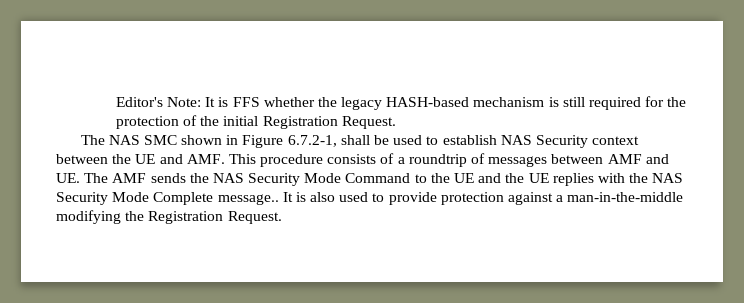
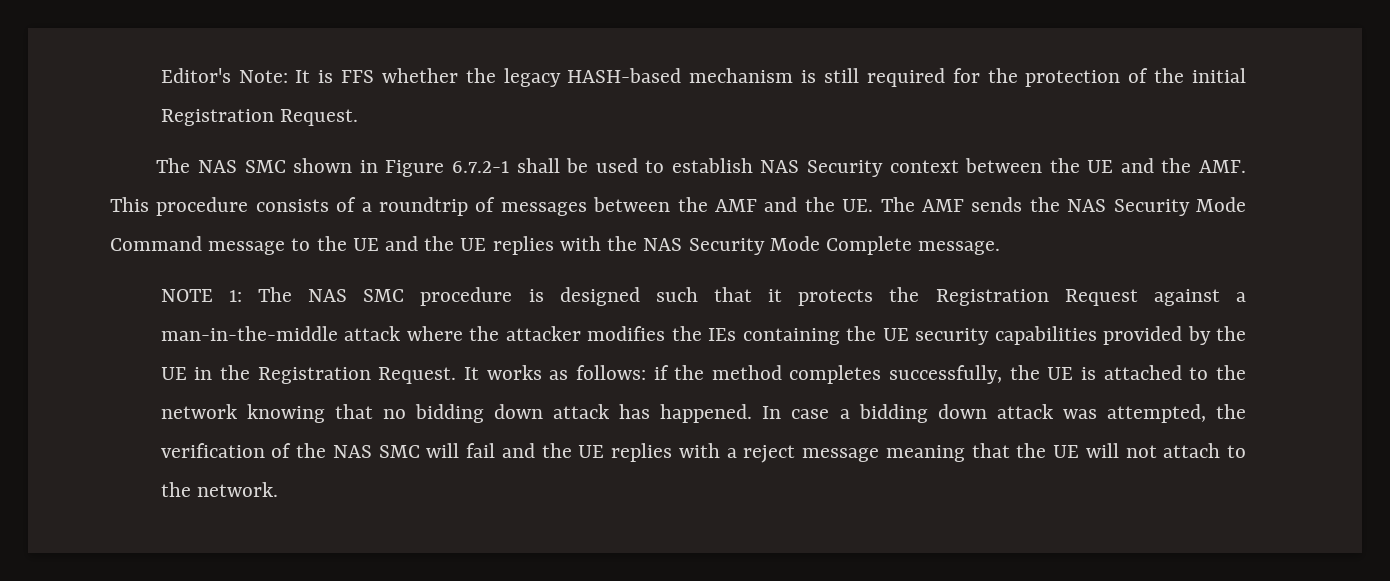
- The NAS SMC shown in Figure 6.7.2-1, shall be used to establish NAS Security context between the UE and AMF. This procedure consists of a roundtrip of messages between AMF and UE. The AMF sends the NAS Security Mode Command to the UE and the UE replies with the NAS Security Mode Complete message.. It is also used to provide protection against a man-in-the-middle modifying the Registration Request.
+ The NAS SMC shown in Figure 6.7.2-1 shall be used to establish NAS Security context between the UE and the AMF. This procedure consists of a roundtrip of messages between the AMF and the UE. The AMF sends the NAS Security Mode Command message to the UE and the UE replies with the NAS Security Mode Complete message.
+ NOTE 1: The NAS SMC procedure is designed such that it protects the Registration Request against a man-in-the-middle attack where the attacker modifies the IEs containing the UE security capabilities provided by the UE in the Registration Request. It works as follows: if the method completes successfully, the UE is attached to the network knowing that no bidding down attack has happened. In case a bidding down attack was attempted, the verification of the NAS SMC will fail and the UE replies with a reject message meaning that the UE will not attach to the network.

